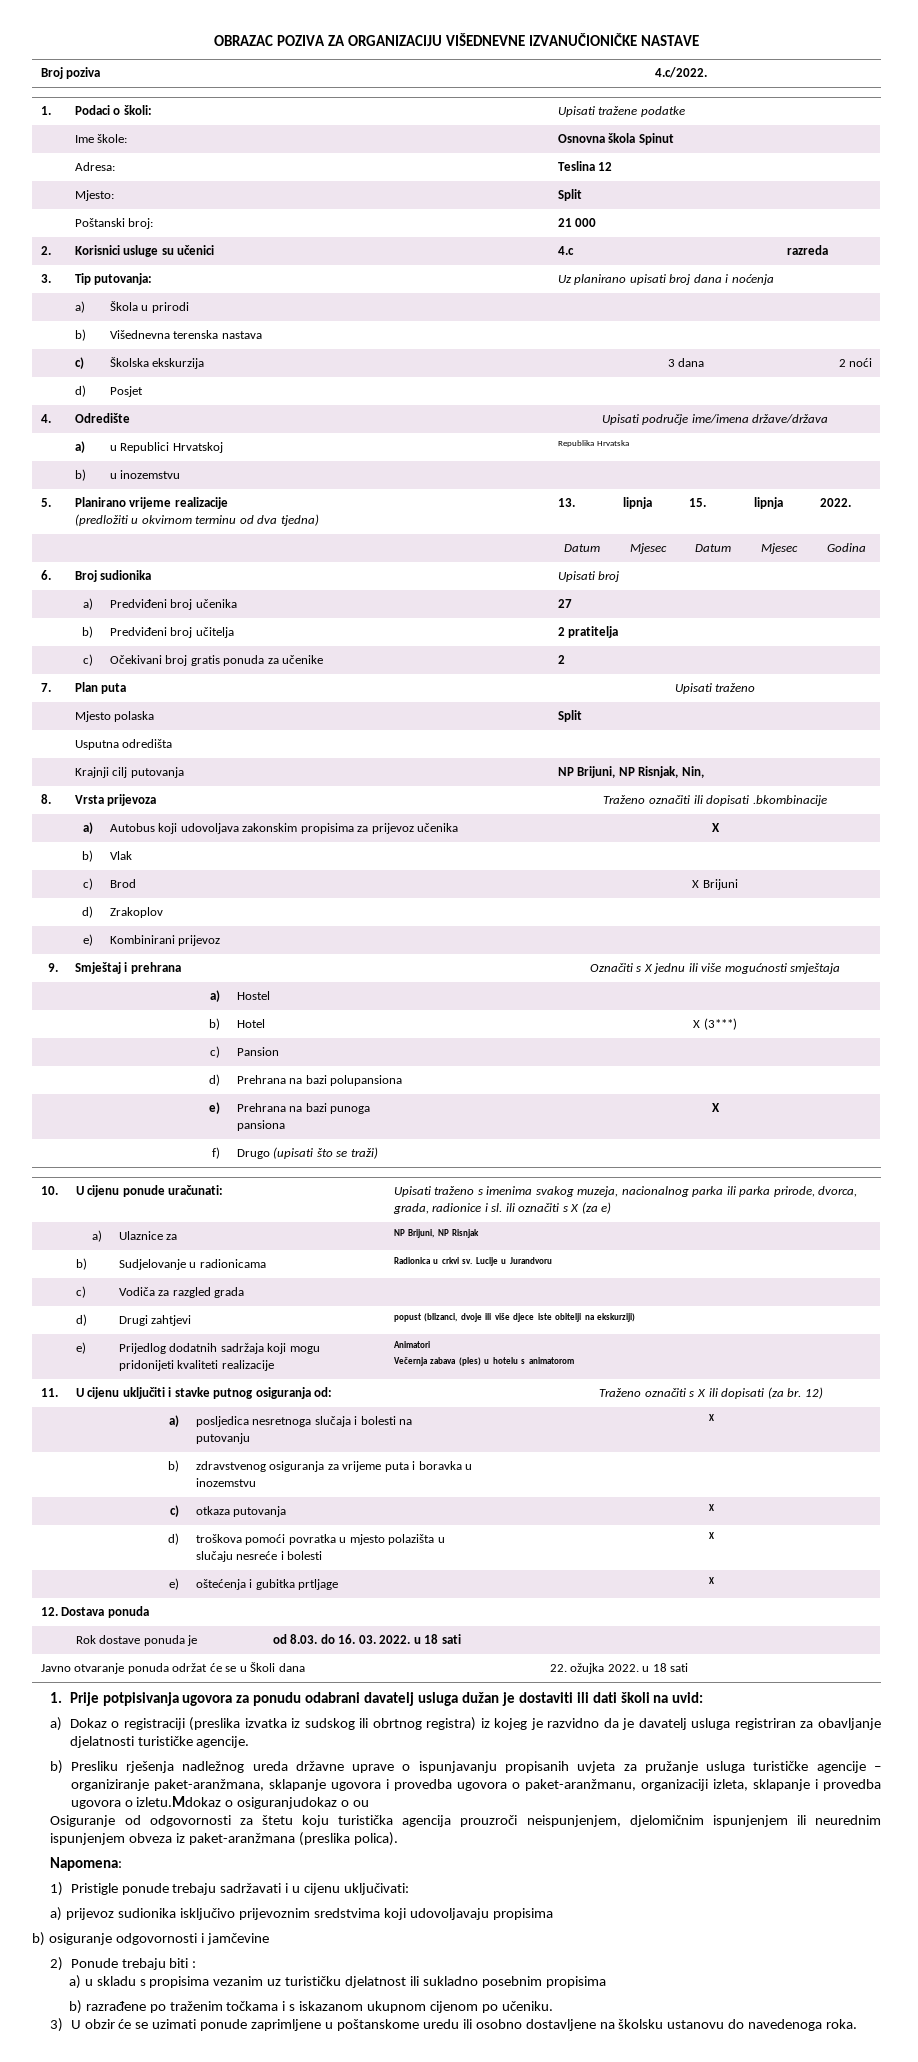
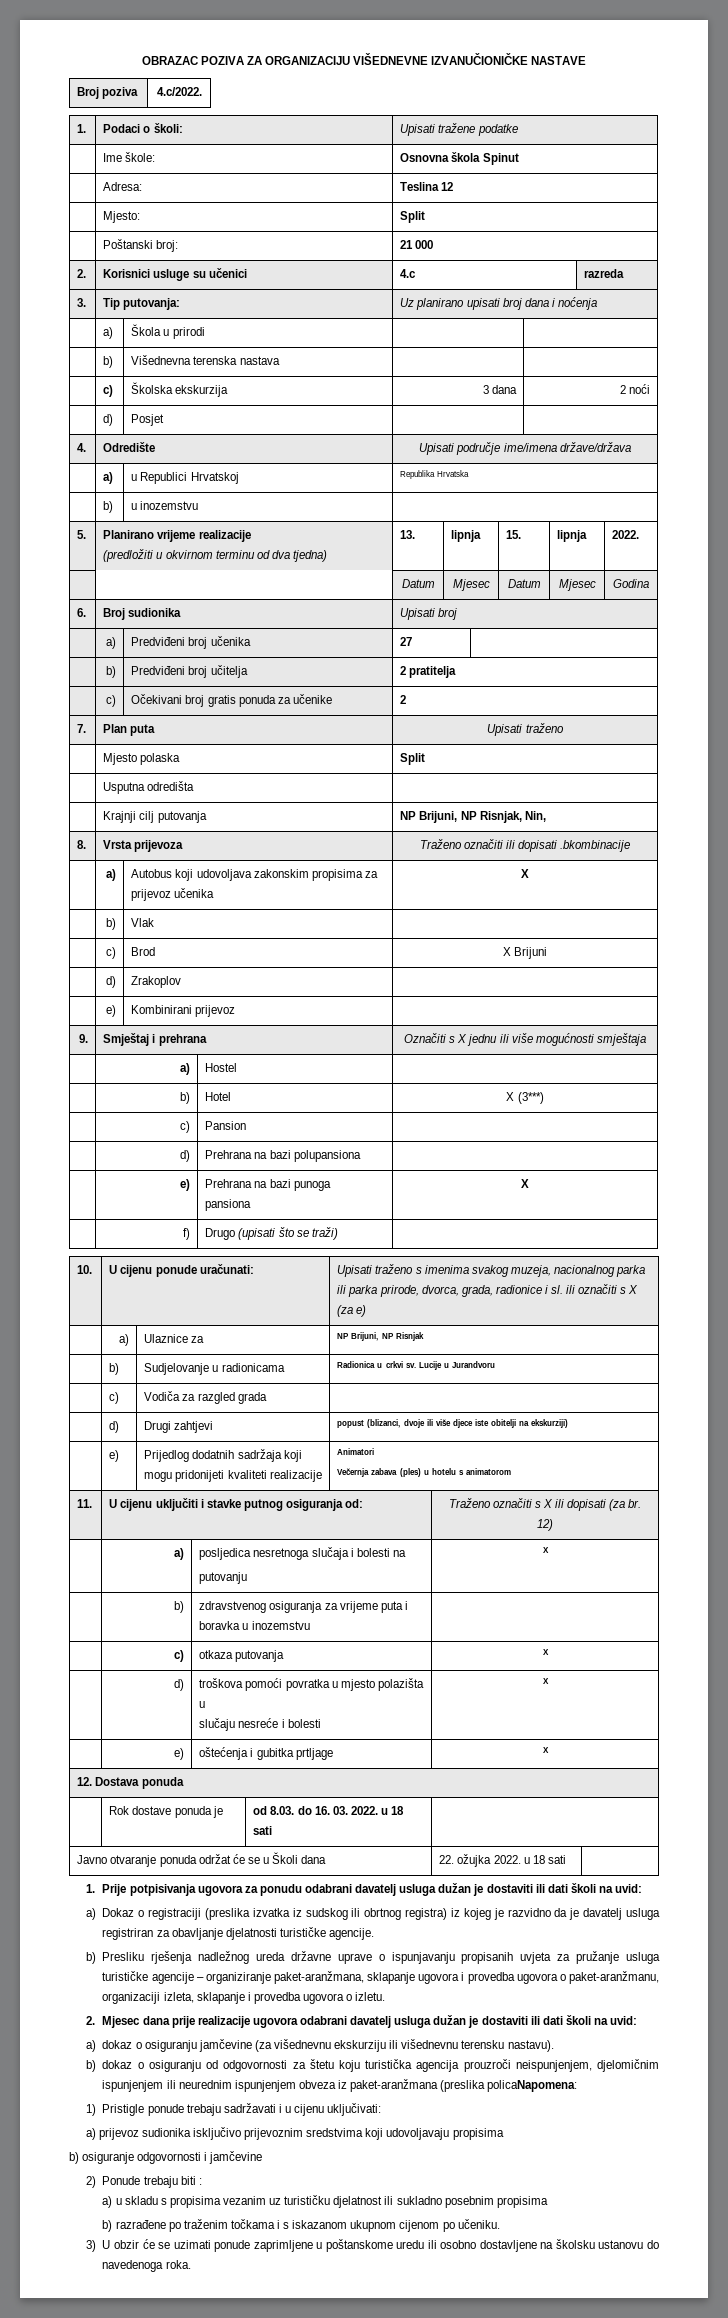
- b) Presliku rješenja nadležnog ureda državne uprave o ispunjavanju propisanih uvjeta za pružanje usluga turističke agencije – organiziranje paket-aranžmana, sklapanje ugovora i provedba ugovora o paket-aranžmanu, organizaciji izleta, sklapanje i provedba ugovora o izletu.Mdokaz o osiguranjudokaz o ou
- Osiguranje od odgovornosti za štetu koju turistička agencija prouzroči neispunjenjem, djelomičnim ispunjenjem ili neurednim ispunjenjem obveza iz paket-aranžmana (preslika polica).
- Napomena:
+ b) Presliku rješenja nadležnog ureda državne uprave o ispunjavanju propisanih uvjeta za pružanje usluga turističke agencije – organiziranje paket-aranžmana, sklapanje ugovora i provedba ugovora o paket-aranžmanu, organizaciji izleta, sklapanje i provedba ugovora o izletu.
+ 2. Mjesec dana prije realizacije ugovora odabrani davatelj usluga dužan je dostaviti ili dati školi na uvid:
+ a) dokaz o osiguranju jamčevine (za višednevnu ekskurziju ili višednevnu terensku nastavu).
+ b) dokaz o osiguranju od odgovornosti za štetu koju turistička agencija prouzroči neispunjenjem, djelomičnim ispunjenjem ili neurednim ispunjenjem obveza iz paket-aranžmana (preslika policaNapomena:

